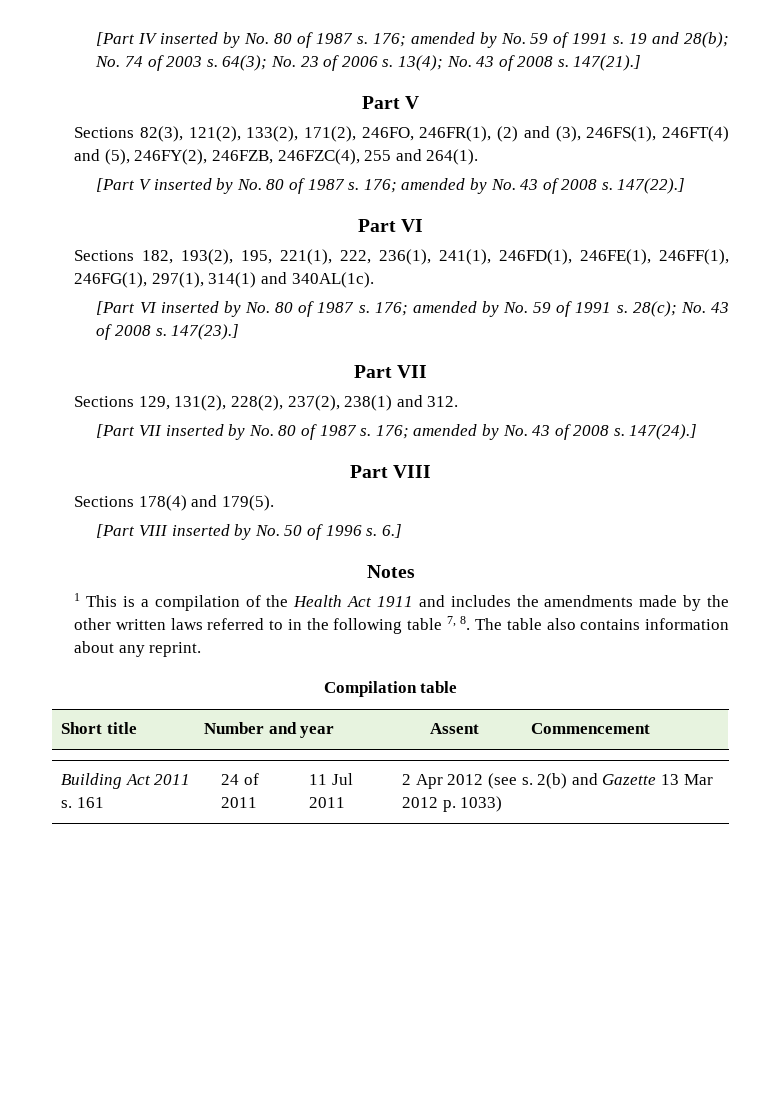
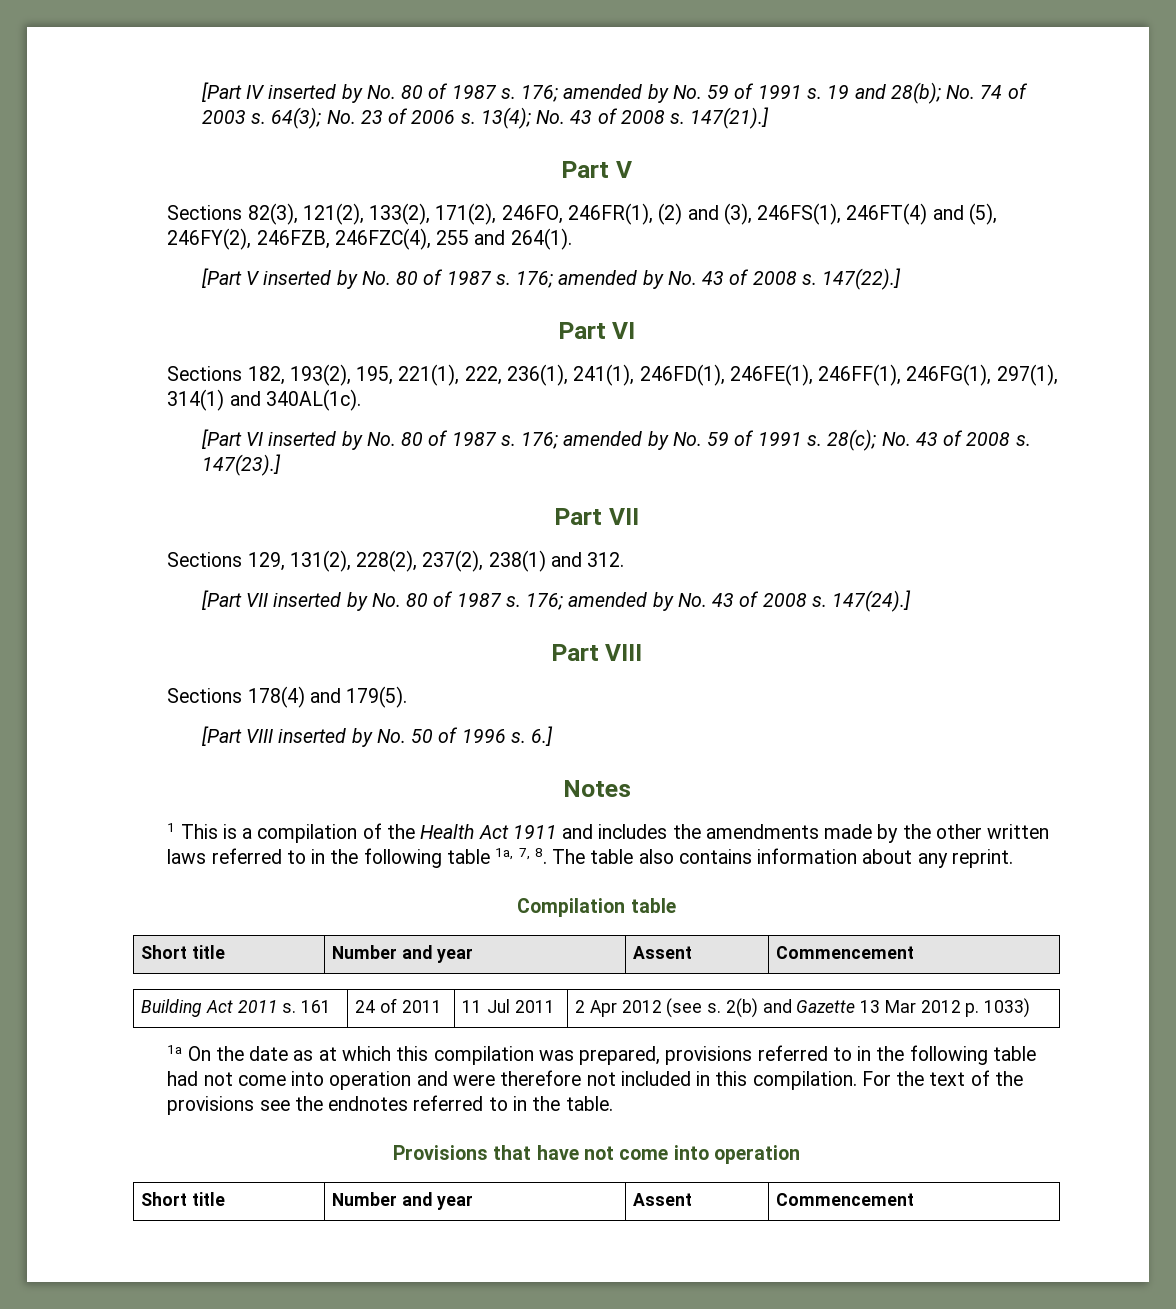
- 1 This is a compilation of the Health Act 1911 and includes the amendments made by the other written laws referred to in the following table 7, 8. The table also contains information about any reprint.
+ 1 This is a compilation of the Health Act 1911 and includes the amendments made by the other written laws referred to in the following table 1a, 7, 8. The table also contains information about any reprint.
+ 1a On the date as at which this compilation was prepared, provisions referred to in the following table had not come into operation and were therefore not included in this compilation. For the text of the provisions see the endnotes referred to in the table.
+ Provisions that have not come into operation
+ Short title | Number and year | Assent | Commencement

